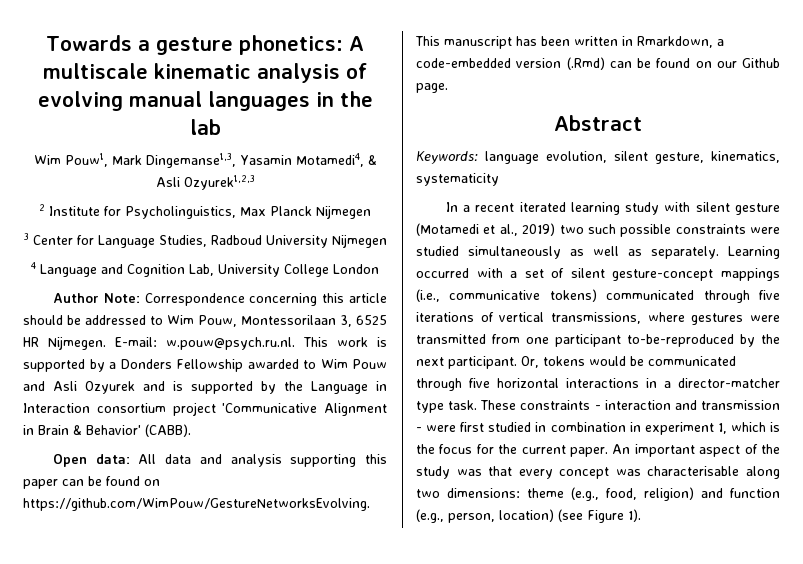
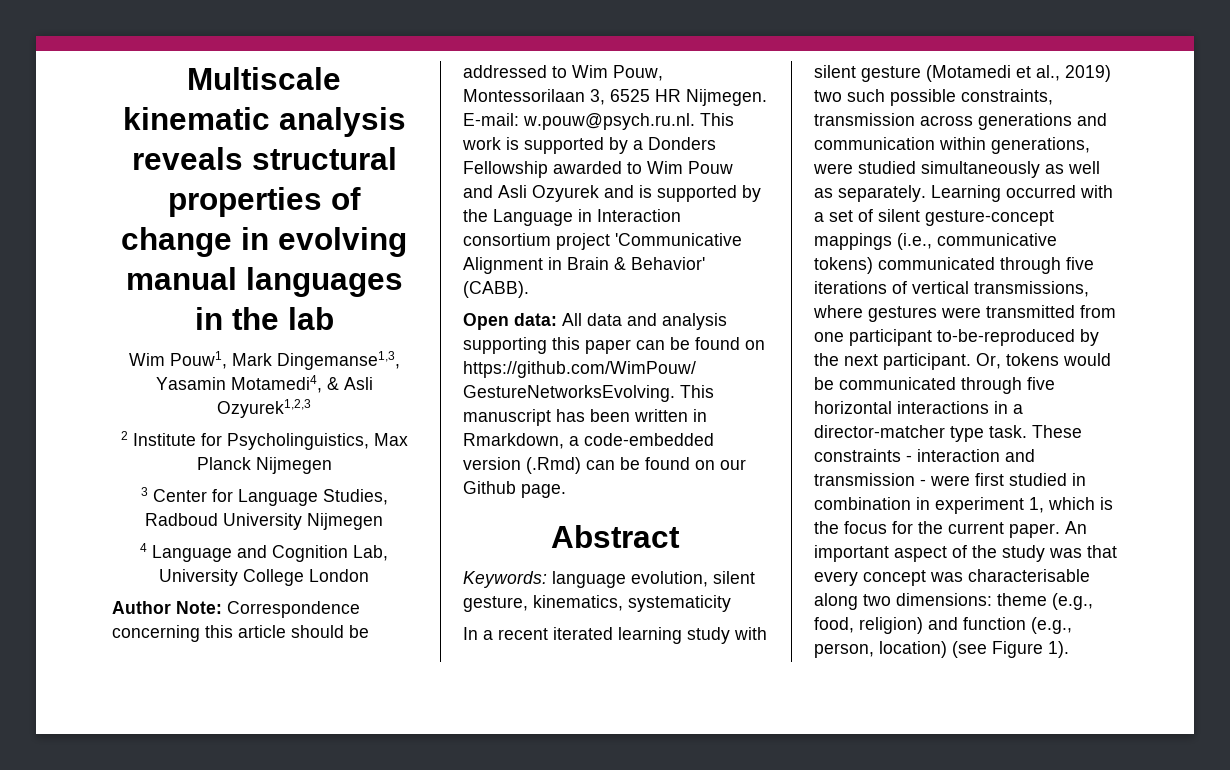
- Towards a gesture phonetics: A multiscale kinematic analysis of evolving manual languages in the lab
+ Multiscale kinematic analysis reveals structural properties of change in evolving manual languages in the lab
- In a recent iterated learning study with silent gesture (Motamedi et al., 2019) two such possible constraints were studied simultaneously as well as separately.
+ In a recent iterated learning study with silent gesture (Motamedi et al., 2019) two such possible constraints, transmission across generations and communication within generations, were studied simultaneously as well as separately.

